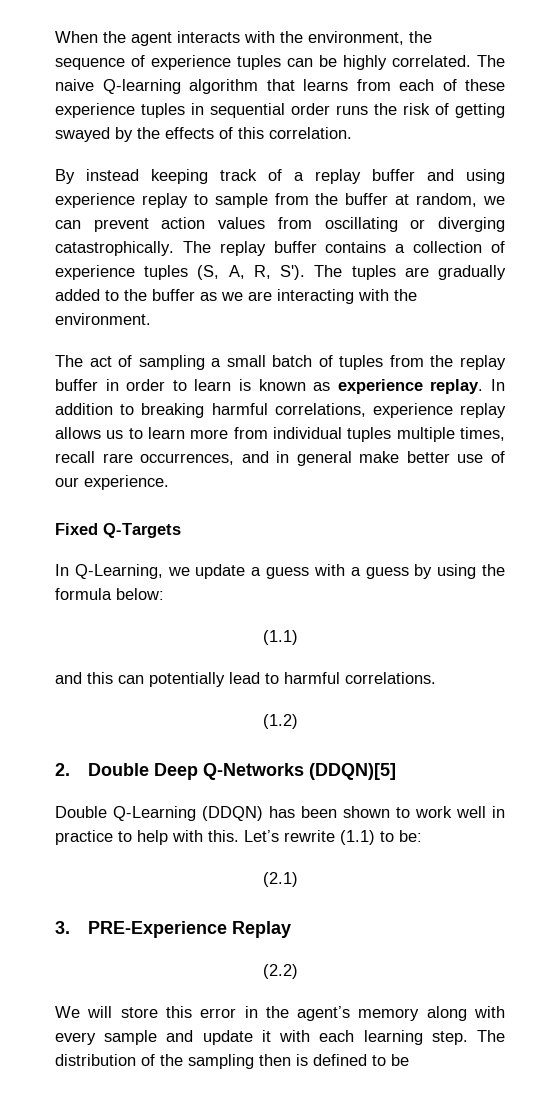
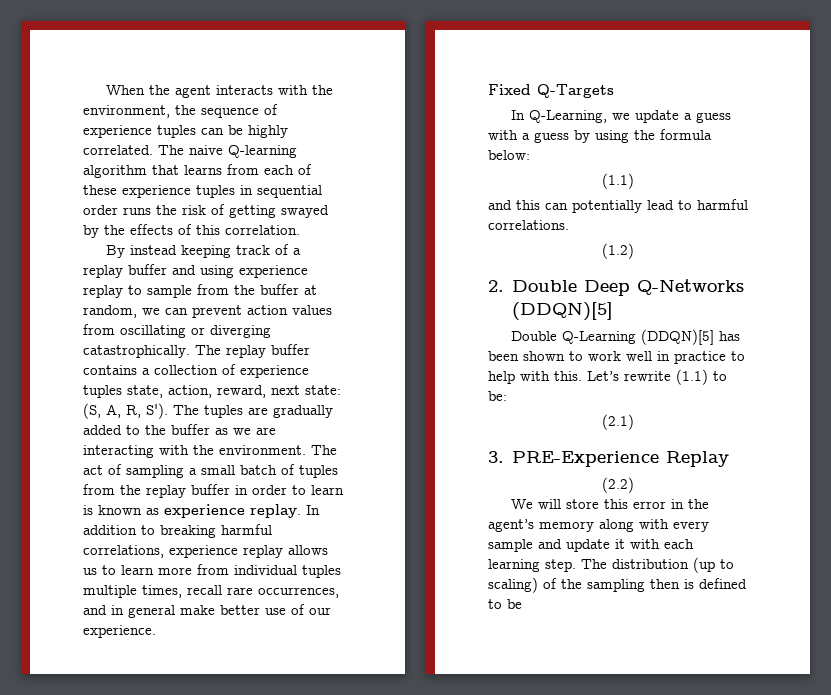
- The replay buffer contains a collection of experience tuples (S, A, R, S'). The tuples are gradually added to the buffer as we are interacting with the environment.
- The act of sampling a small batch of tuples from the replay buffer in order to learn is known as experience replay.
+ The replay buffer contains a collection of experience tuples state, action, reward, next state: (S, A, R, S'). The tuples are gradually added to the buffer as we are interacting with the environment. The act of sampling a small batch of tuples from the replay buffer in order to learn is known as experience replay.
- Double Q-Learning (DDQN) has been shown to work well in practice to help with this.
+ Double Q-Learning (DDQN)[5] has been shown to work well in practice to help with this.
- The distribution of the sampling then is defined to be
+ The distribution (up to scaling) of the sampling then is defined to be

